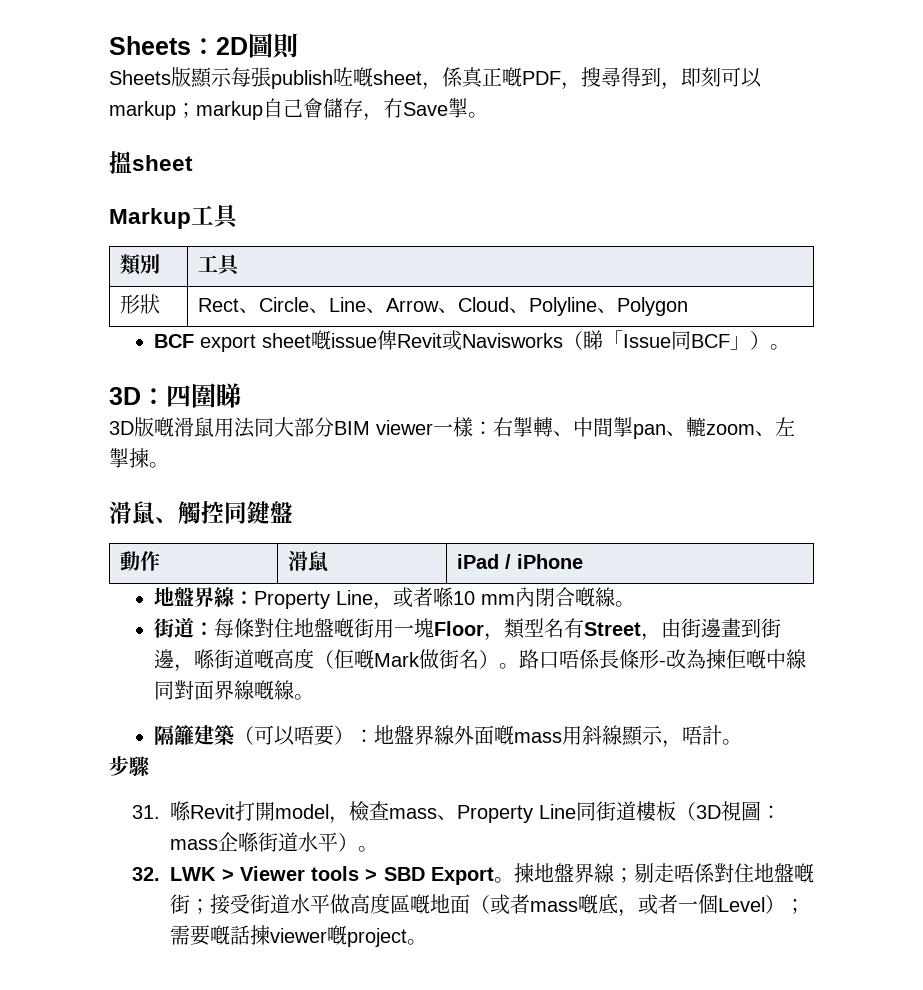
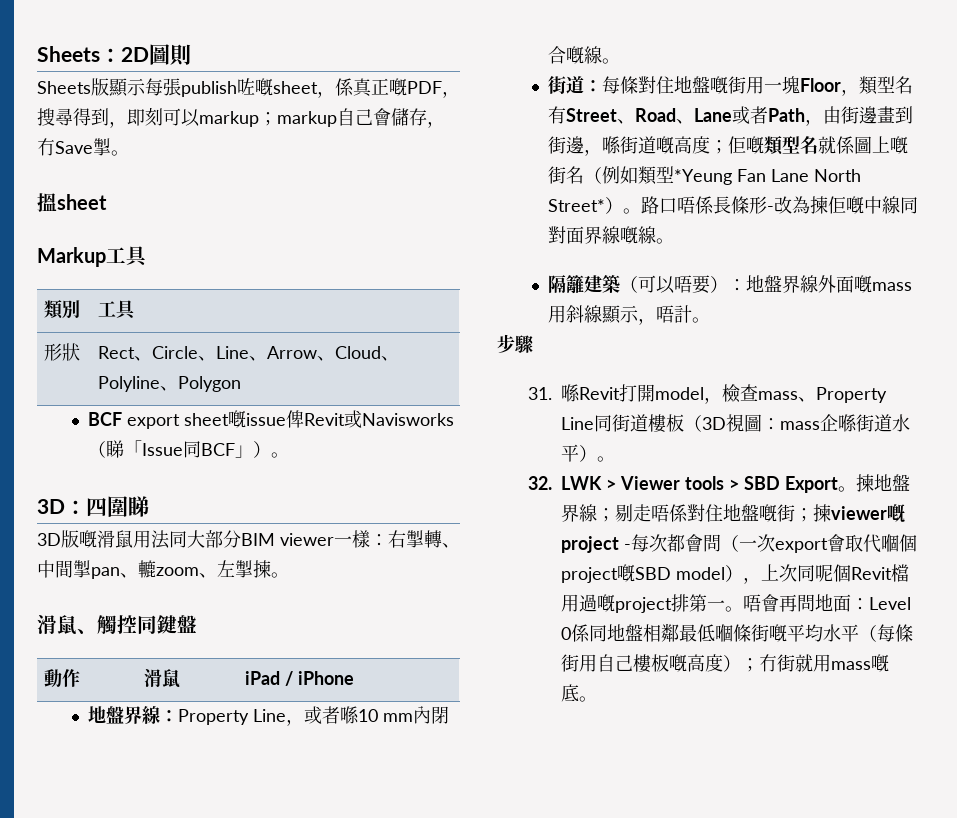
- 街道：每條對住地盤嘅街用一塊Floor，類型名有Street，由街邊畫到街邊，喺街道嘅高度（佢嘅Mark做街名）。
+ 街道：每條對住地盤嘅街用一塊Floor，類型名有Street、Road、Lane或者Path，由街邊畫到街邊，喺街道嘅高度；佢嘅類型名就係圖上嘅街名（例如類型*Yeung Fan Lane North Street*）。
- 揀地盤界線；剔走唔係對住地盤嘅街；接受街道水平做高度區嘅地面（或者mass嘅底，或者一個Level）；需要嘅話揀viewer嘅project。
+ 揀地盤界線；剔走唔係對住地盤嘅街；揀viewer嘅project -每次都會問（一次export會取代嗰個project嘅SBD model），上次同呢個Revit檔用過嘅project排第一。唔會再問地面：Level 0係同地盤相鄰最低嗰條街嘅平均水平（每條街用自己樓板嘅高度）；冇街就用mass嘅底。

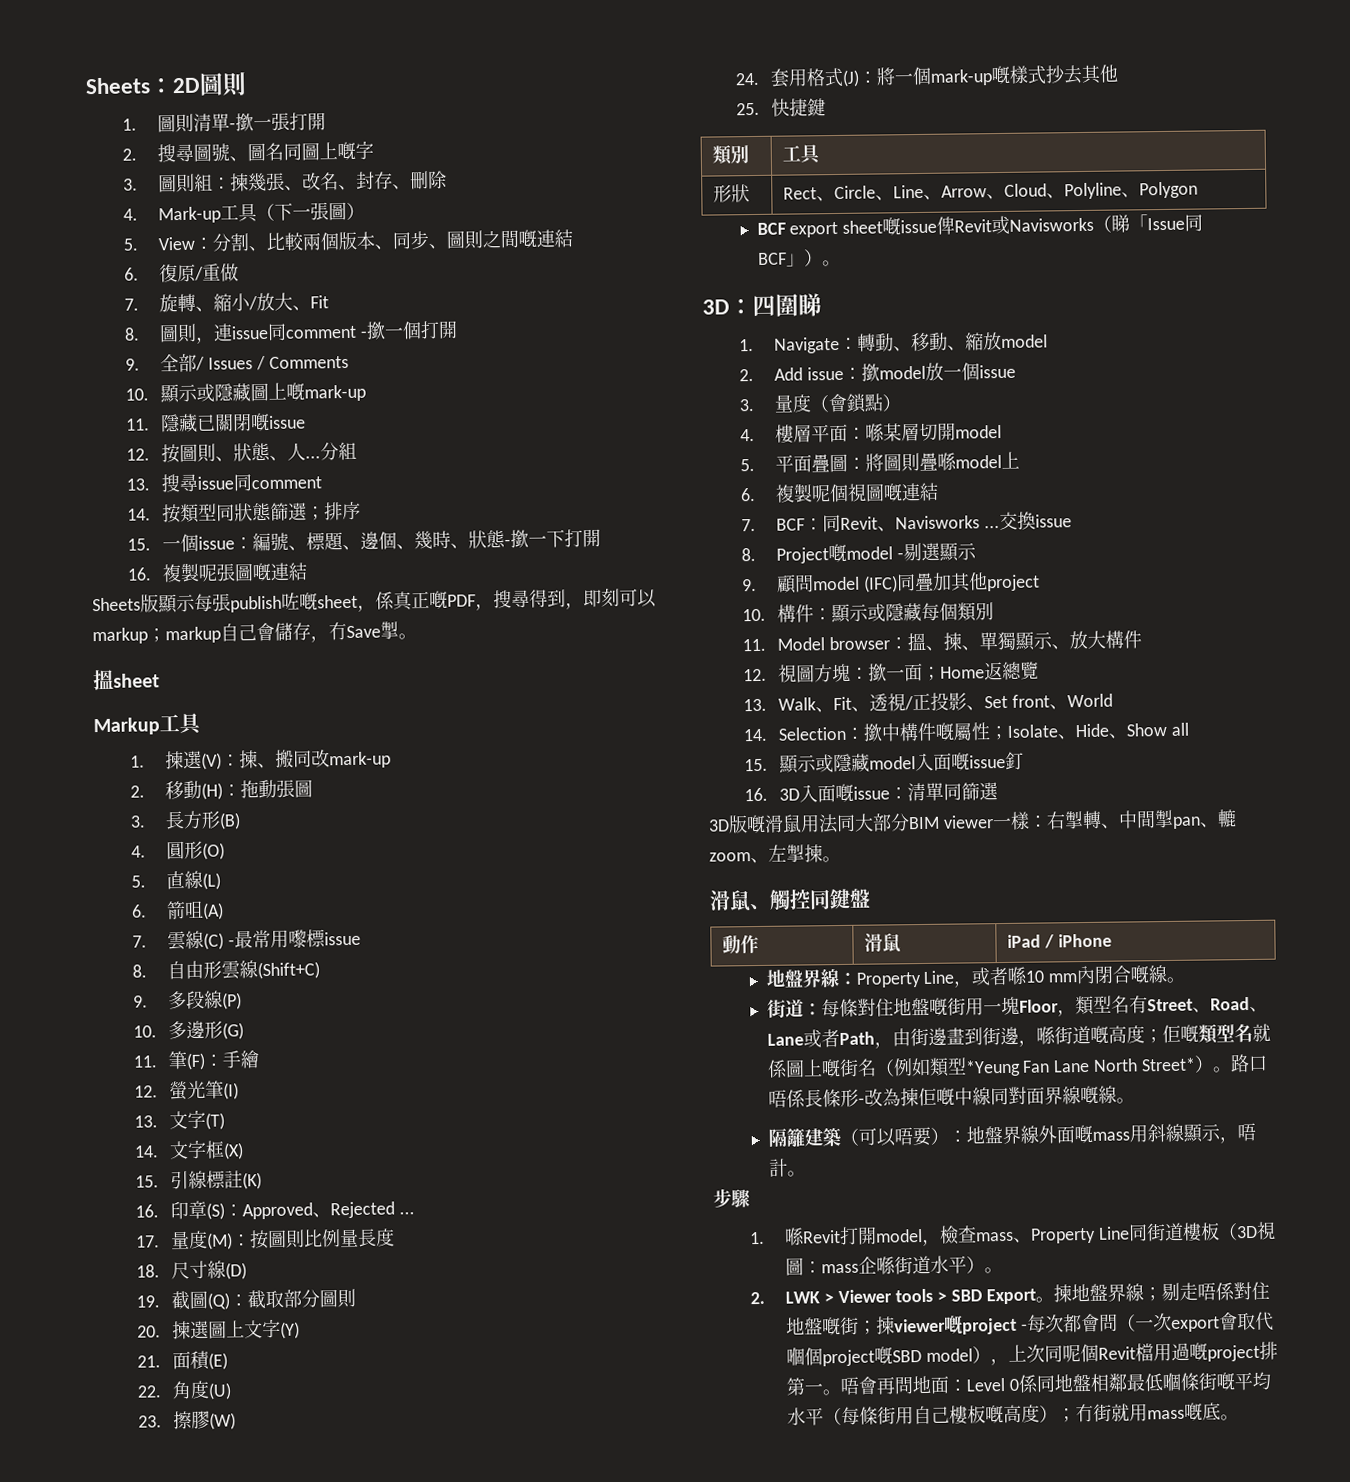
+ 1.圖則清單-撳一張打開
+ 2.搜尋圖號、圖名同圖上嘅字
+ 3.圖則組：揀幾張、改名、封存、刪除
+ 4. Mark-up工具（下一張圖）
+ 5. View：分割、比較兩個版本、同步、圖則之間嘅連結
+ 6.復原/重做
+ 7.旋轉、縮小/放大、Fit
+ 8.圖則，連issue同comment -撳一個打開
+ 9.全部/ Issues / Comments
+ 10.顯示或隱藏圖上嘅mark-up
+ 11.隱藏已關閉嘅issue
+ 12.按圖則、狀態、人...分組
+ 13.搜尋issue同comment
+ 14.按類型同狀態篩選；排序
+ 15.一個issue：編號、標題、邊個、幾時、狀態-撳一下打開
+ 16.複製呢張圖嘅連結
+ 1.揀選(V)：揀、搬同改mark-up
+ 2.移動(H)：拖動張圖
+ 3.長方形(B)
+ 4.圓形(O)
+ 5.直線(L)
+ 6.箭咀(A)
+ 7.雲線(C) -最常用嚟標issue
+ 8.自由形雲線(Shift+C)
+ 9.多段線(P)
+ 10.多邊形(G)
+ 11.筆(F)：手繪
+ 12.螢光筆(I)
+ 13.文字(T)
+ 14.文字框(X)
+ 15.引線標註(K)
+ 16.印章(S)：Approved、Rejected ...
+ 17.量度(M)：按圖則比例量長度
+ 18.尺寸線(D)
+ 19.截圖(Q)：截取部分圖則
+ 20.揀選圖上文字(Y)
+ 21.面積(E)
+ 22.角度(U)
+ 23.擦膠(W)
+ 24.套用格式(J)：將一個mark-up嘅樣式抄去其他
+ 25.快捷鍵
+ 1. Navigate：轉動、移動、縮放model
+ 2. Add issue：撳model放一個issue
+ 3.量度（會鎖點）
+ 4.樓層平面：喺某層切開model
+ 5.平面疊圖：將圖則疊喺model上
+ 6.複製呢個視圖嘅連結
+ 7. BCF：同Revit、Navisworks ...交換issue
+ 8. Project嘅model -剔選顯示
+ 9.顧問model (IFC)同疊加其他project
+ 10.構件：顯示或隱藏每個類別
+ 11. Model browser：搵、揀、單獨顯示、放大構件
+ 12.視圖方塊：撳一面；Home返總覽
+ 13. Walk、Fit、透視/正投影、Set front、World
+ 14. Selection：撳中構件嘅屬性；Isolate、Hide、Show all
+ 15.顯示或隱藏model入面嘅issue釘
+ 16. 3D入面嘅issue：清單同篩選
- 31.喺Revit打開model，檢查mass、Property Line同街道樓板（3D視圖：mass企喺街道水平）。
+ 1.喺Revit打開model，檢查mass、Property Line同街道樓板（3D視圖：mass企喺街道水平）。
- 32. LWK > Viewer tools > SBD Export。
+ 2. LWK > Viewer tools > SBD Export。

